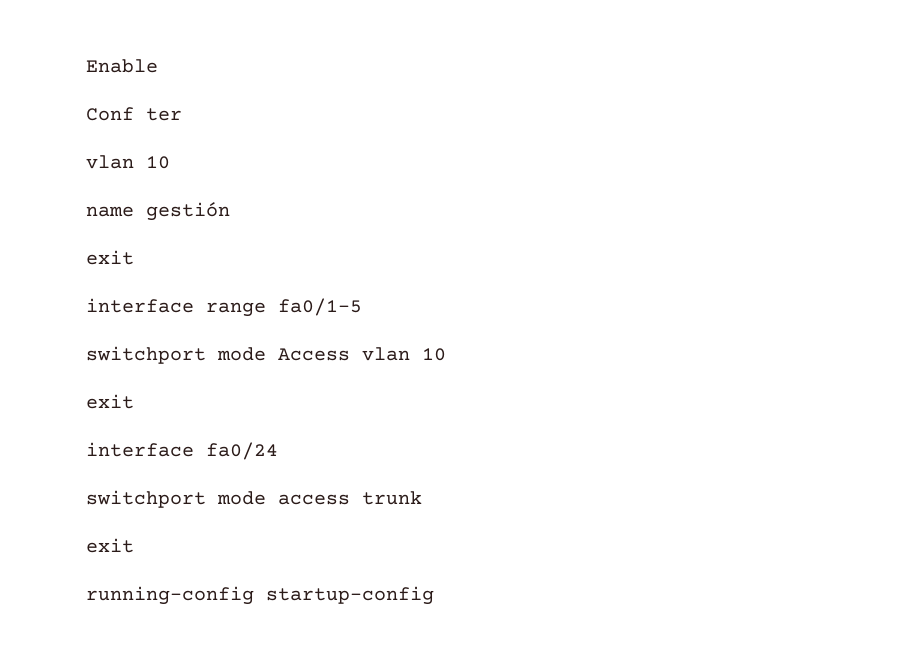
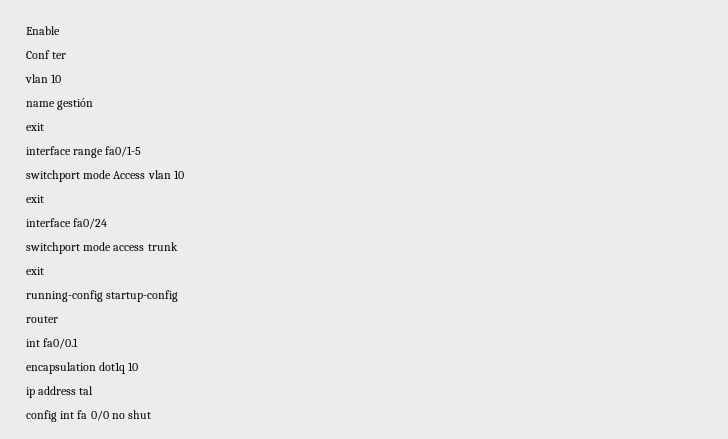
+ router
+ int fa0/0.1
+ encapsulation dot1q 10
+ ip address tal
+ config int fa 0/0 no shut

